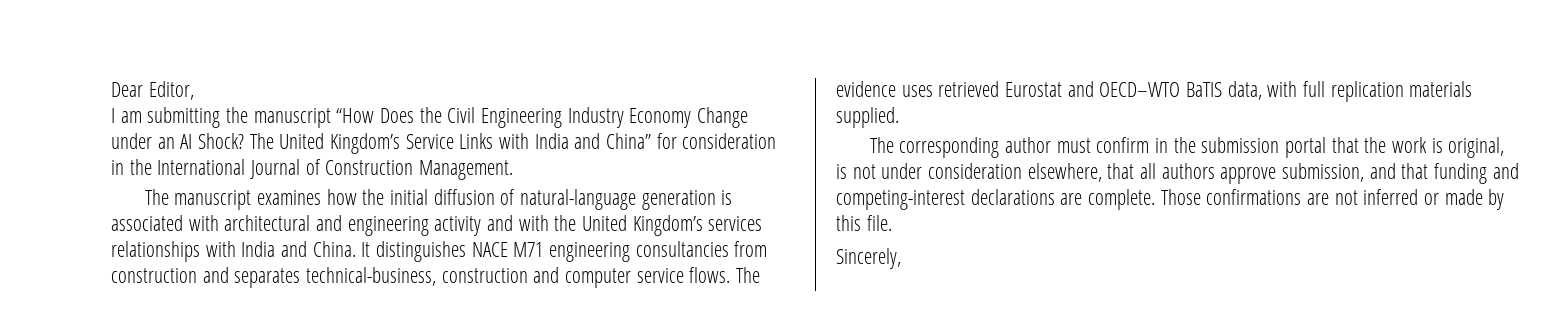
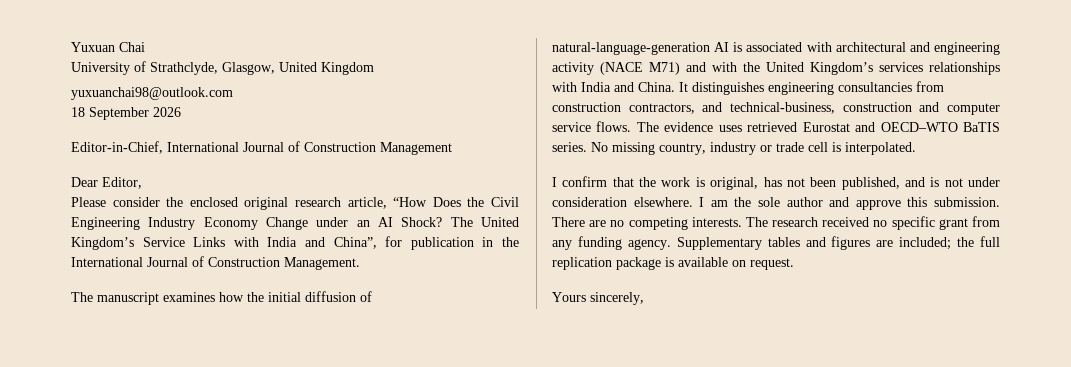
+ Yuxuan Chai
+ University of Strathclyde, Glasgow, United Kingdom
+ yuxuanchai98@outlook.com
+ 18 September 2026
+ Editor-in-Chief, International Journal of Construction Management
  Dear Editor,
- I am submitting the manuscript “How Does the Civil Engineering Industry Economy Change under an AI Shock?
+ Please consider the enclosed original research article, “How Does the Civil Engineering Industry Economy Change under an AI Shock?
- The United Kingdom’s Service Links with India and China” for consideration in the International Journal of Construction Management.
+ The United Kingdom’s Service Links with India and China”, for publication in the International Journal of Construction Management.
- The manuscript examines how the initial diffusion of natural-language generation is associated with architectural and engineering activity and with the United Kingdom’s services relationships with India and China.
+ The manuscript examines how the initial diffusion of natural-language-generation AI is associated with architectural and engineering activity (NACE M71) and with the United Kingdom’s services relationships with India and China.
- It distinguishes NACE M71 engineering consultancies from construction and separates technical-business, construction and computer service flows.
+ It distinguishes engineering consultancies from construction contractors, and technical-business, construction and computer service flows.
- The evidence uses retrieved Eurostat and OECD–WTO BaTIS data, with full replication materials supplied.
- The corresponding author must confirm in the submission portal that the work is original, is not under consideration elsewhere, that all authors approve submission, and that funding and competing-interest declarations are complete. Those confirmations are not inferred or made by this file.
- Sincerely,
+ The evidence uses retrieved Eurostat and OECD–WTO BaTIS series. No missing country, industry or trade cell is interpolated.
+ I confirm that the work is original, has not been published, and is not under consideration elsewhere. I am the sole author and approve this submission. There are no competing interests. The research received no specific grant from any funding agency. Supplementary tables and figures are included; the full replication package is available on request.
+ Yours sincerely,

